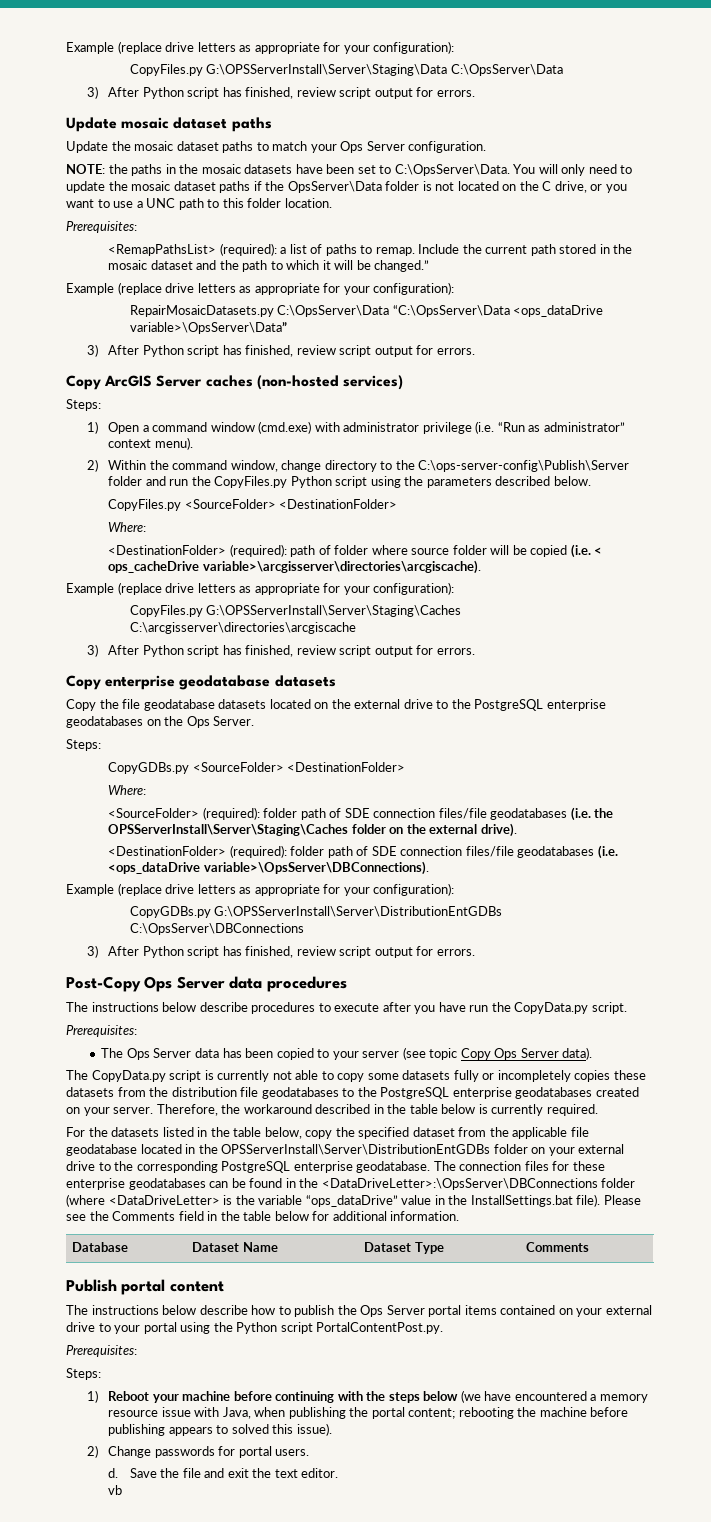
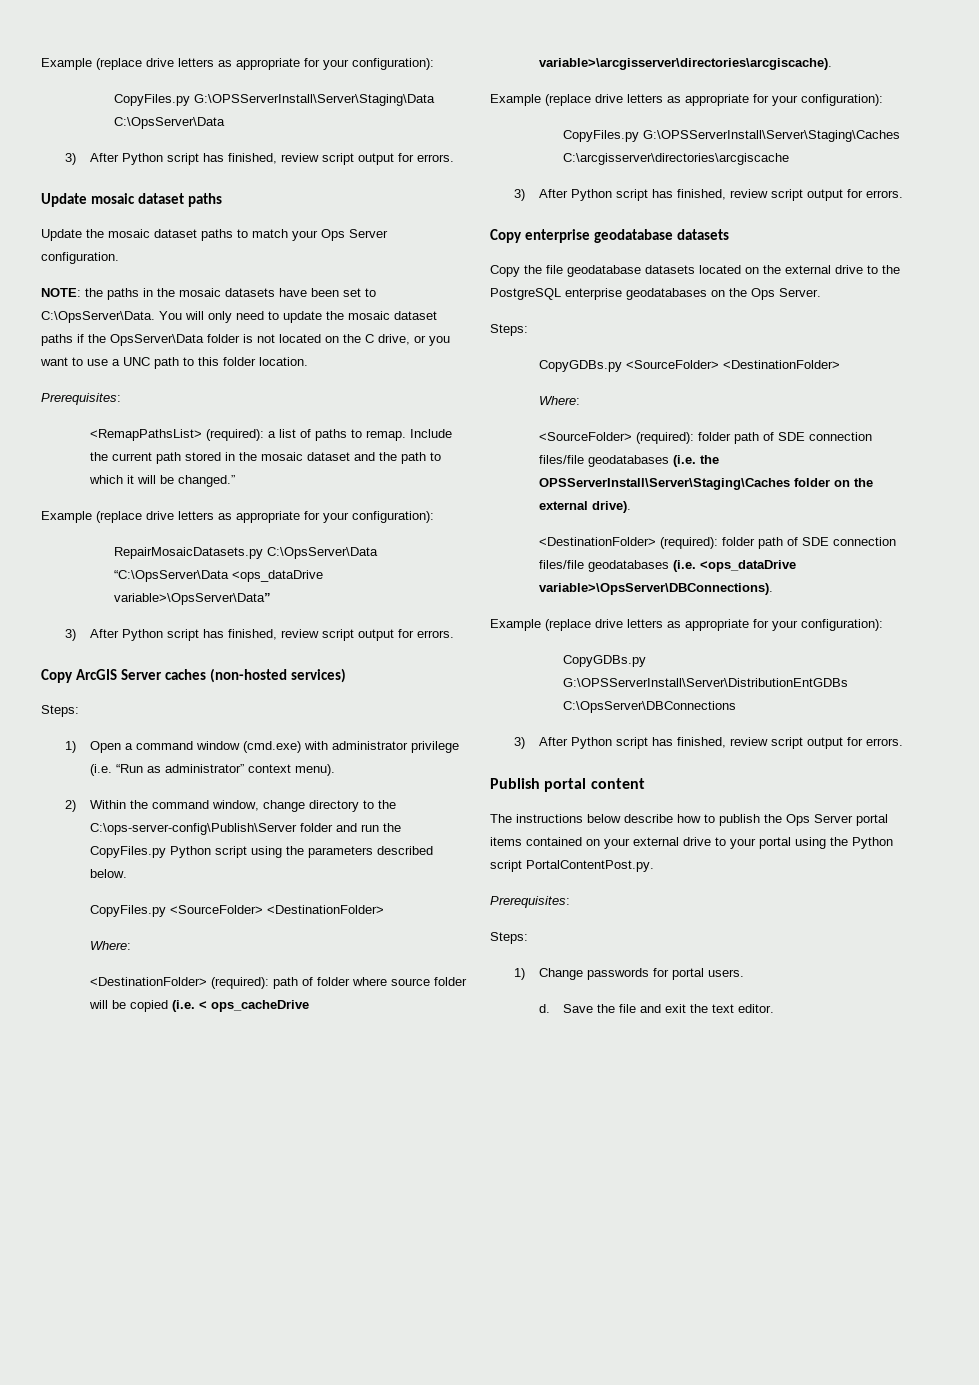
- Post-Copy Ops Server data procedures
- The instructions below describe procedures to execute after you have run the CopyData.py script.
- Prerequisites:
- The Ops Server data has been copied to your server (see topic Copy Ops Server data).
- The CopyData.py script is currently not able to copy some datasets fully or incompletely copies these datasets from the distribution file geodatabases to the PostgreSQL enterprise geodatabases created on your server. Therefore, the workaround described in the table below is currently required.
- For the datasets listed in the table below, copy the specified dataset from the applicable file geodatabase located in the OPSServerInstall\Server\DistributionEntGDBs folder on your external drive to the corresponding PostgreSQL enterprise geodatabase. The connection files for these enterprise geodatabases can be found in the <DataDriveLetter>:\OpsServer\DBConnections folder (where <DataDriveLetter> is the variable “ops_dataDrive” value in the InstallSettings.bat file). Please see the Comments field in the table below for additional information.
- Database | Dataset Name | Dataset Type | Comments
- 1) Reboot your machine before continuing with the steps below (we have encountered a memory resource issue with Java, when publishing the portal content; rebooting the machine before publishing appears to solved this issue).
- 2) Change passwords for portal users.
+ 1) Change passwords for portal users.
- vb

